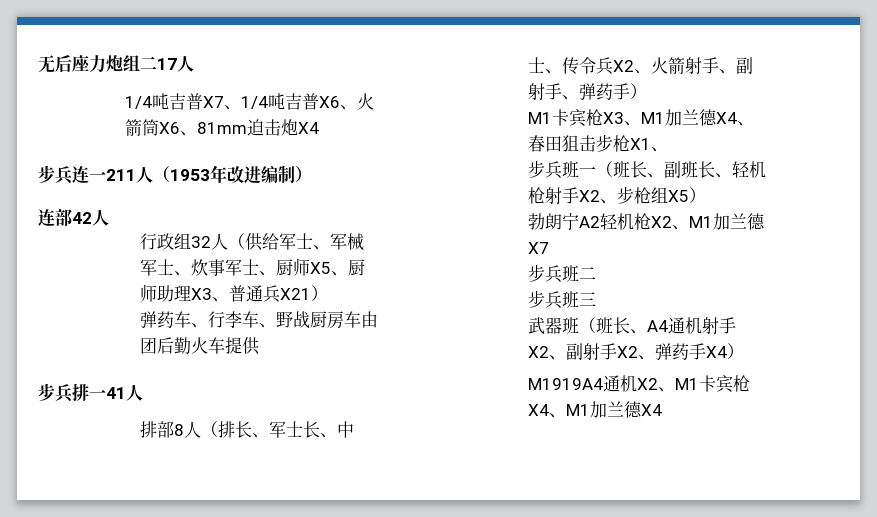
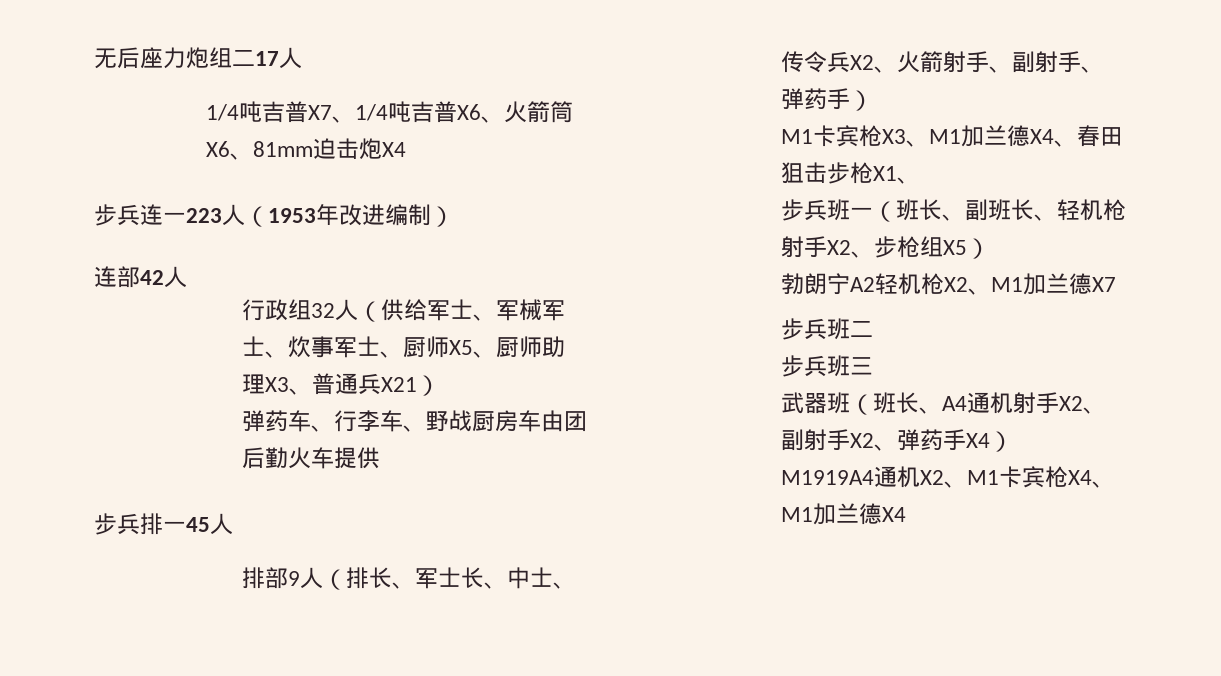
- 步兵连一211人（1953年改进编制）
+ 步兵连一223人（1953年改进编制）
- 步兵排一41人
+ 步兵排一45人
- 排部8人（排长、军士长、中士、传令兵X2、火箭射手、副射手、弹药手）
+ 排部9人（排长、军士长、中士、传令兵X2、火箭射手、副射手、弹药手）

